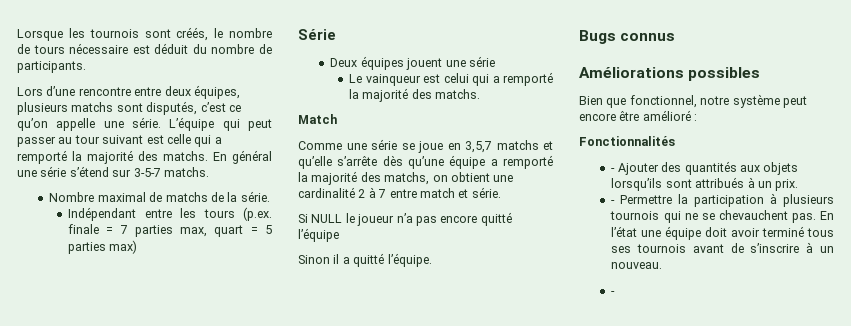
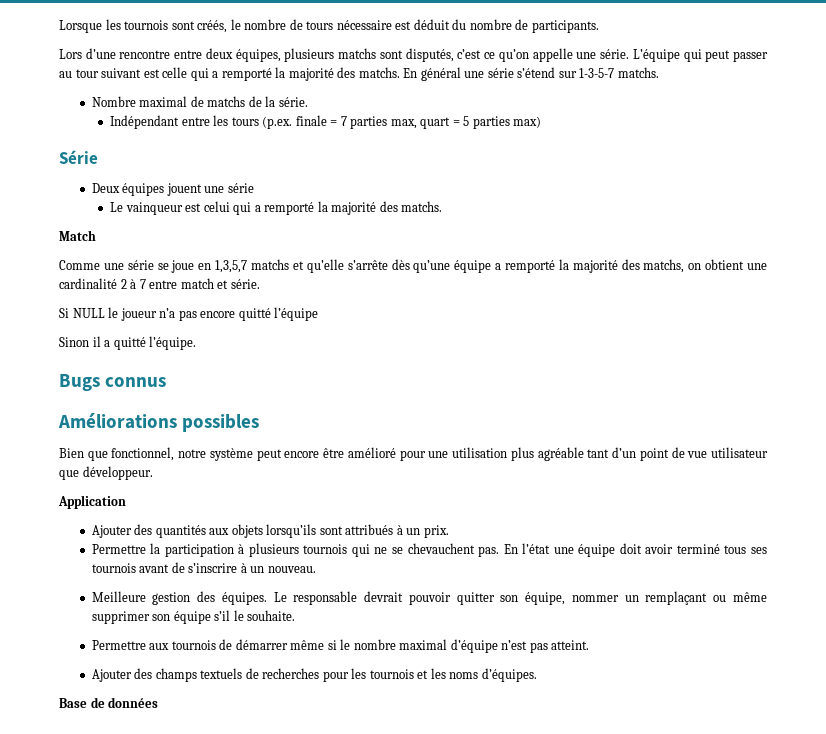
- En général une série s’étend sur 3-5-7 matchs.
+ En général une série s’étend sur 1-3-5-7 matchs.
- Comme une série se joue en 3,5,7 matchs et qu’elle s’arrête dès qu’une équipe a remporté la majorité des matchs, on obtient une cardinalité 2 à 7 entre match et série.
+ Comme une série se joue en 1,3,5,7 matchs et qu’elle s’arrête dès qu’une équipe a remporté la majorité des matchs, on obtient une cardinalité 2 à 7 entre match et série.
- Bien que fonctionnel, notre système peut encore être amélioré :
- Fonctionnalités
- - Ajouter des quantités aux objets lorsqu’ils sont attribués à un prix.
+ Bien que fonctionnel, notre système peut encore être amélioré pour une utilisation plus agréable tant d’un point de vue utilisateur que développeur.
+ Application
+ Ajouter des quantités aux objets lorsqu’ils sont attribués à un prix.
- - Permettre la participation à plusieurs tournois qui ne se chevauchent pas.
+ Permettre la participation à plusieurs tournois qui ne se chevauchent pas.
  En l’état une équipe doit avoir terminé tous ses tournois avant de s’inscrire à un nouveau.
- -
+ Meilleure gestion des équipes. Le responsable devrait pouvoir quitter son équipe, nommer un remplaçant ou même supprimer son équipe s’il le souhaite.
+ Permettre aux tournois de démarrer même si le nombre maximal d’équipe n’est pas atteint.
+ Ajouter des champs textuels de recherches pour les tournois et les noms d’équipes.
+ Base de données

